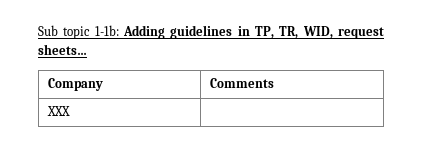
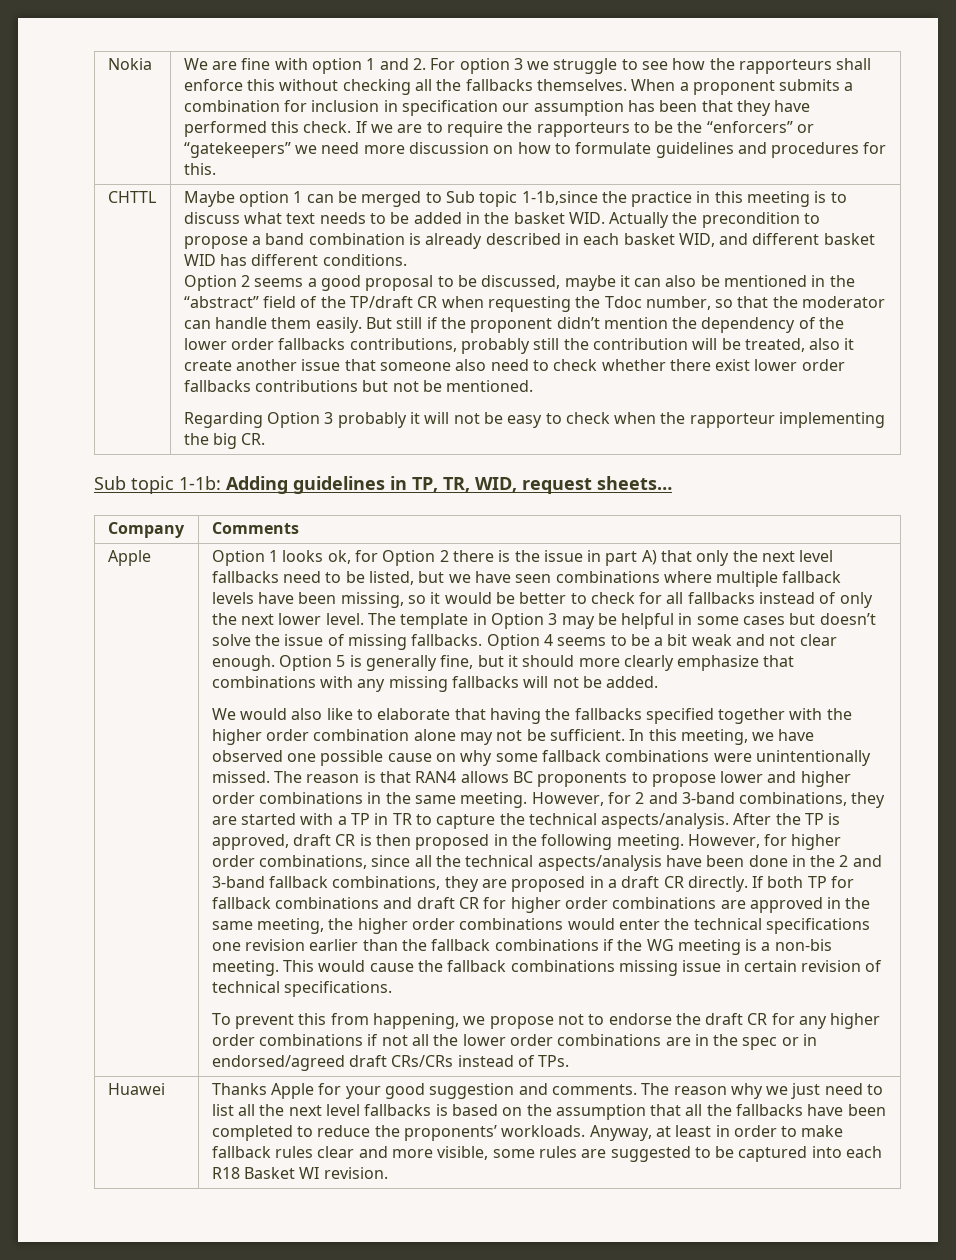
+ Nokia | We are fine with option 1 and 2. For option 3 we struggle to see how the rapporteurs shall enforce this without checking all the fallbacks themselves. When a proponent submits a combination for inclusion in specification our assumption has been that they have performed this check. If we are to require the rapporteurs to be the “enforcers” or “gatekeepers” we need more discussion on how to formulate guidelines and procedures for this.
+ CHTTL | Maybe option 1 can be merged to Sub topic 1-1b,since the practice in this meeting is to discuss what text needs to be added in the basket WID. Actually the precondition to propose a band combination is already described in each basket WID, and different basket WID has different conditions.
+ Option 2 seems a good proposal to be discussed, maybe it can also be mentioned in the “abstract” field of the TP/draft CR when requesting the Tdoc number, so that the moderator can handle them easily. But still if the proponent didn’t mention the dependency of the lower order fallbacks contributions, probably still the contribution will be treated, also it create another issue that someone also need to check whether there exist lower order fallbacks contributions but not be mentioned.
+ Regarding Option 3 probably it will not be easy to check when the rapporteur implementing the big CR.
- XXX
+ Apple | Option 1 looks ok, for Option 2 there is the issue in part A) that only the next level fallbacks need to be listed, but we have seen combinations where multiple fallback levels have been missing, so it would be better to check for all fallbacks instead of only the next lower level. The template in Option 3 may be helpful in some cases but doesn’t solve the issue of missing fallbacks. Option 4 seems to be a bit weak and not clear enough. Option 5 is generally fine, but it should more clearly emphasize that combinations with any missing fallbacks will not be added.
+ We would also like to elaborate that having the fallbacks specified together with the higher order combination alone may not be sufficient. In this meeting, we have observed one possible cause on why some fallback combinations were unintentionally missed. The reason is that RAN4 allows BC proponents to propose lower and higher order combinations in the same meeting. However, for 2 and 3-band combinations, they are started with a TP in TR to capture the technical aspects/analysis. After the TP is approved, draft CR is then proposed in the following meeting. However, for higher order combinations, since all the technical aspects/analysis have been done in the 2 and 3-band fallback combinations, they are proposed in a draft CR directly. If both TP for fallback combinations and draft CR for higher order combinations are approved in the same meeting, the higher order combinations would enter the technical specifications one revision earlier than the fallback combinations if the WG meeting is a non-bis meeting. This would cause the fallback combinations missing issue in certain revision of technical specifications.
+ To prevent this from happening, we propose not to endorse the draft CR for any higher order combinations if not all the lower order combinations are in the spec or in endorsed/agreed draft CRs/CRs instead of TPs.
+ Huawei | Thanks Apple for your good suggestion and comments. The reason why we just need to list all the next level fallbacks is based on the assumption that all the fallbacks have been completed to reduce the proponents’ workloads. Anyway, at least in order to make fallback rules clear and more visible, some rules are suggested to be captured into each R18 Basket WI revision.

